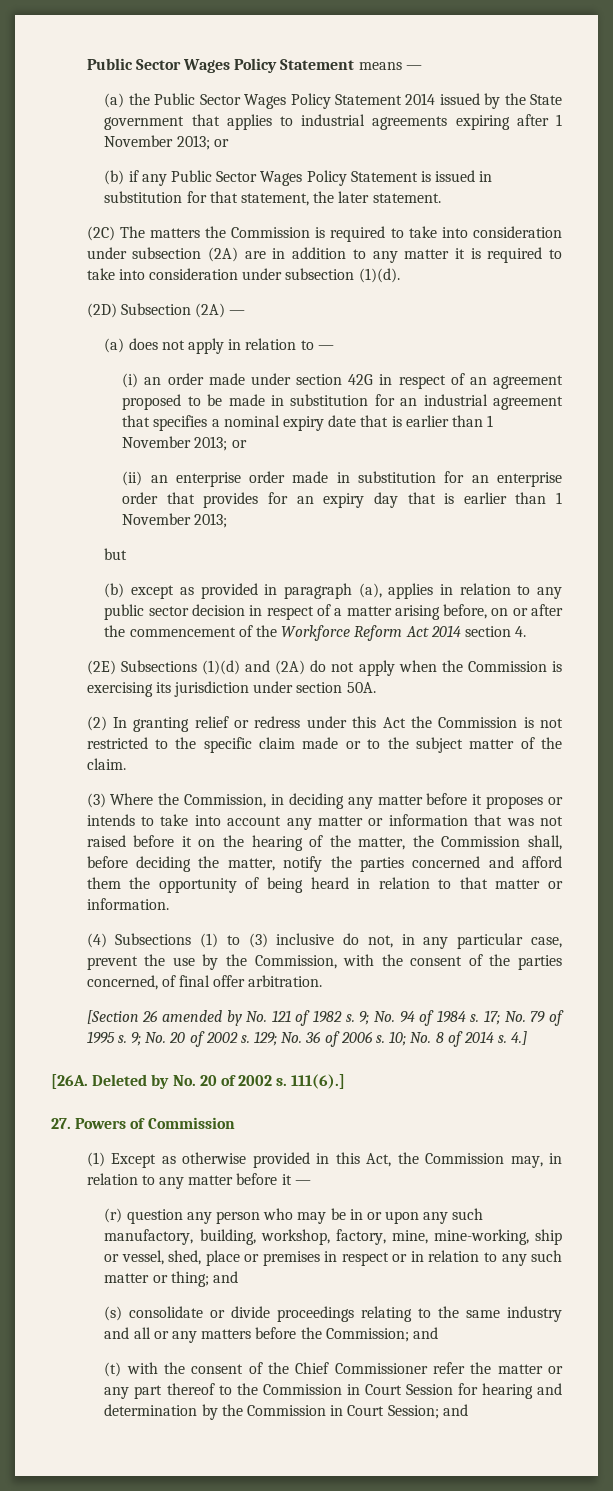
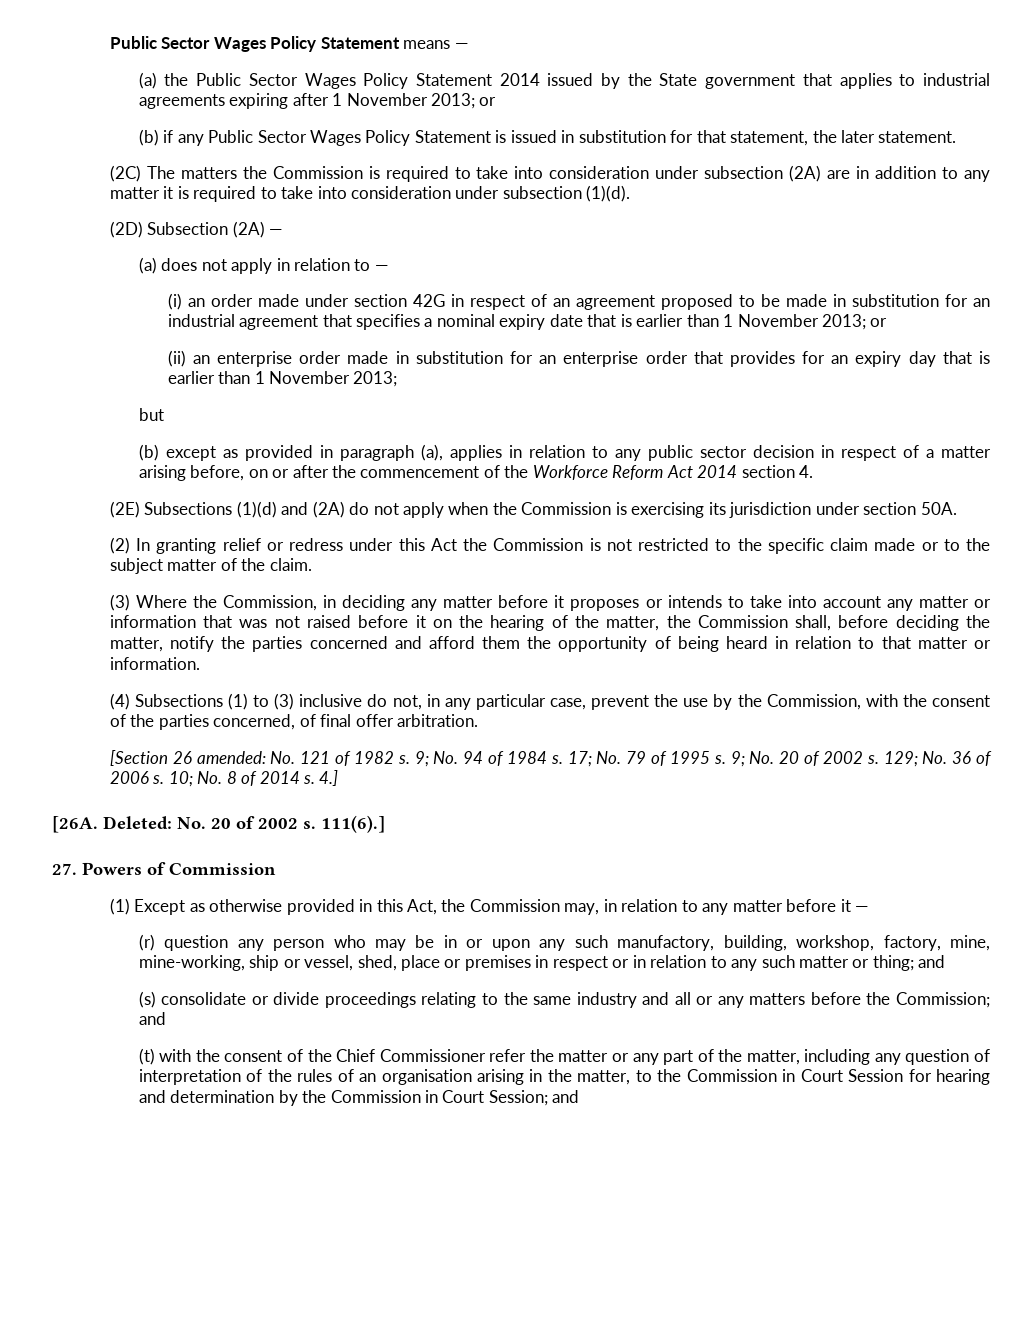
- [Section 26 amended by No. 121 of 1982 s.
+ [Section 26 amended: No. 121 of 1982 s.
- Deleted by No. 20 of 2002 s.
+ Deleted: No. 20 of 2002 s.
- (t) with the consent of the Chief Commissioner refer the matter or any part thereof to the Commission in Court Session for hearing and determination by the Commission in Court Session; and
+ (t) with the consent of the Chief Commissioner refer the matter or any part of the matter, including any question of interpretation of the rules of an organisation arising in the matter, to the Commission in Court Session for hearing and determination by the Commission in Court Session; and

